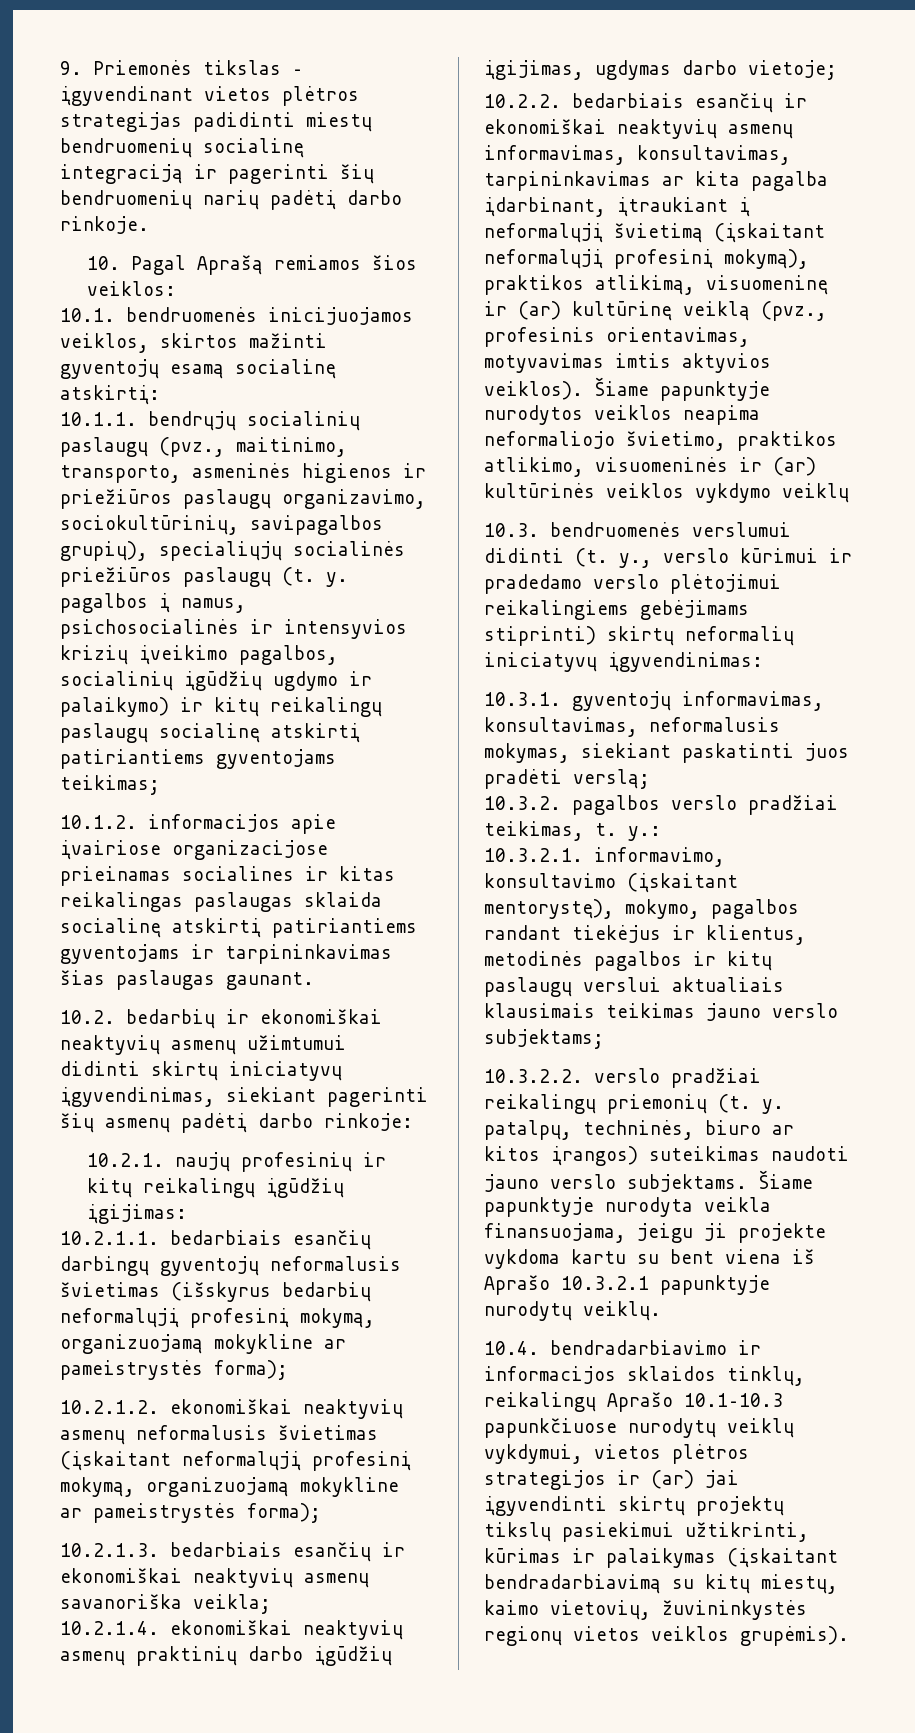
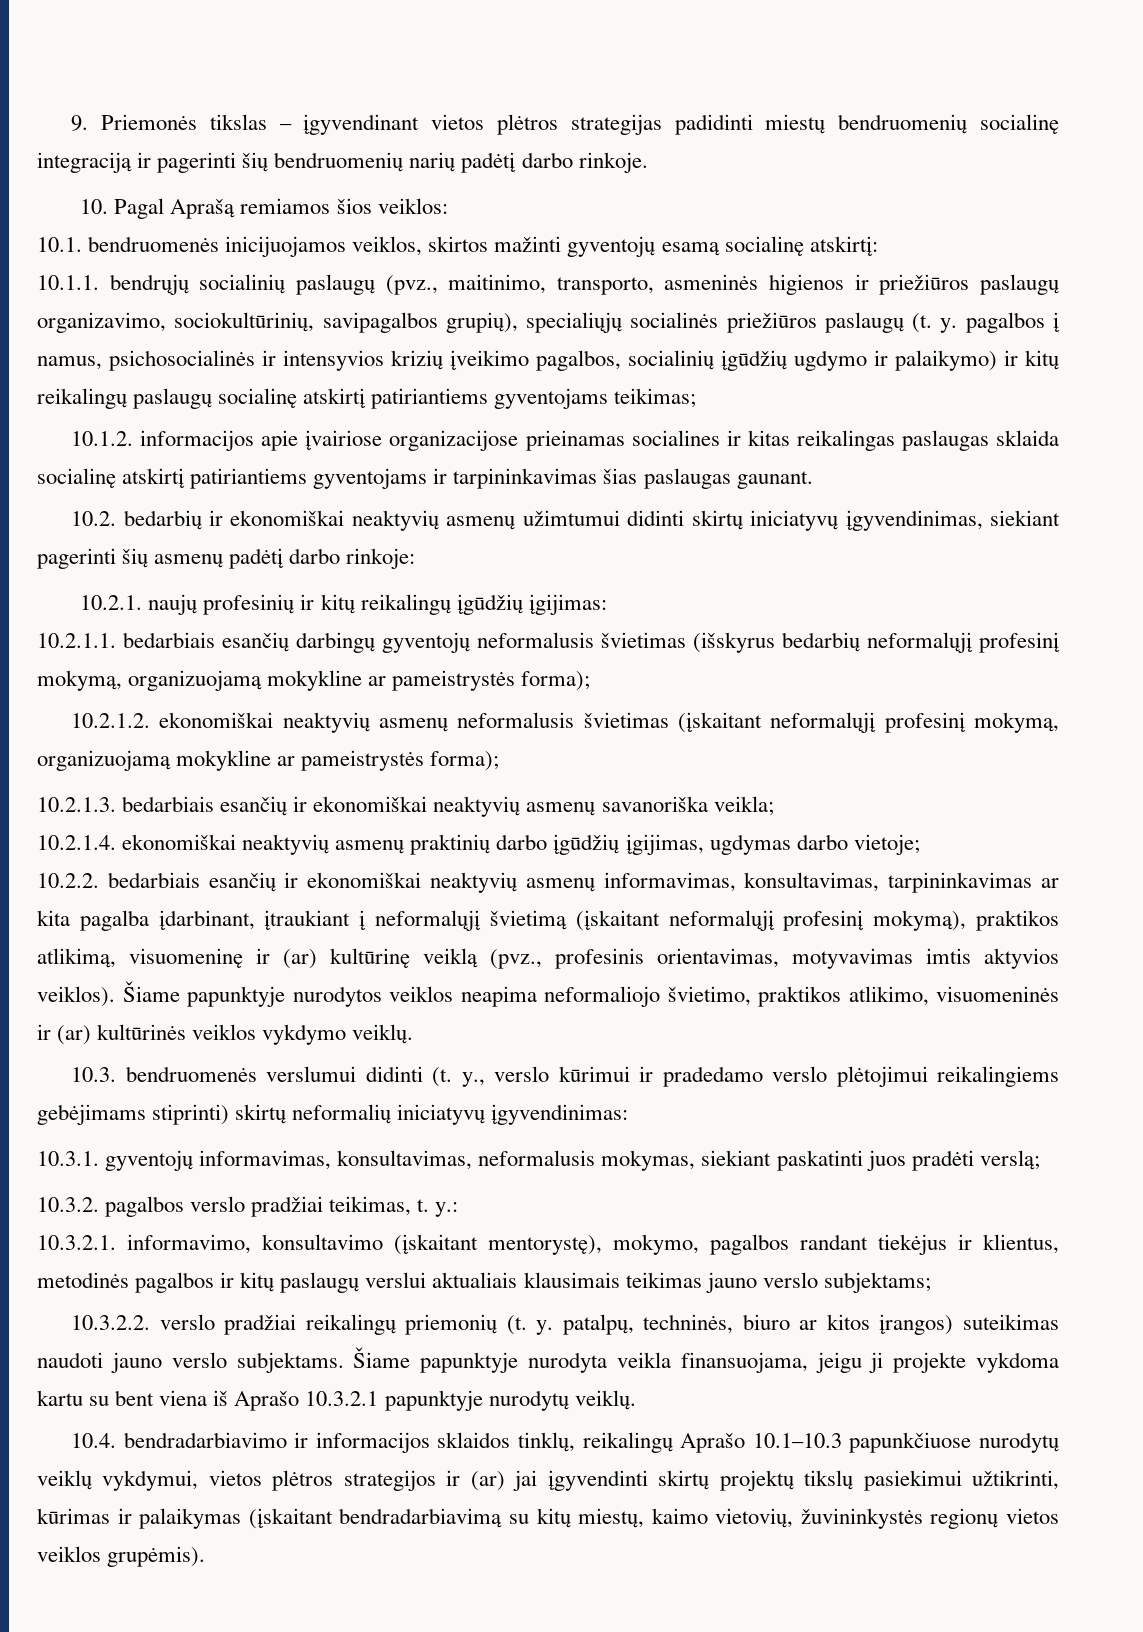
- Šiame papunktyje nurodytos veiklos neapima neformaliojo švietimo, praktikos atlikimo, visuomeninės ir (ar) kultūrinės veiklos vykdymo veiklų
+ Šiame papunktyje nurodytos veiklos neapima neformaliojo švietimo, praktikos atlikimo, visuomeninės ir (ar) kultūrinės veiklos vykdymo veiklų.

